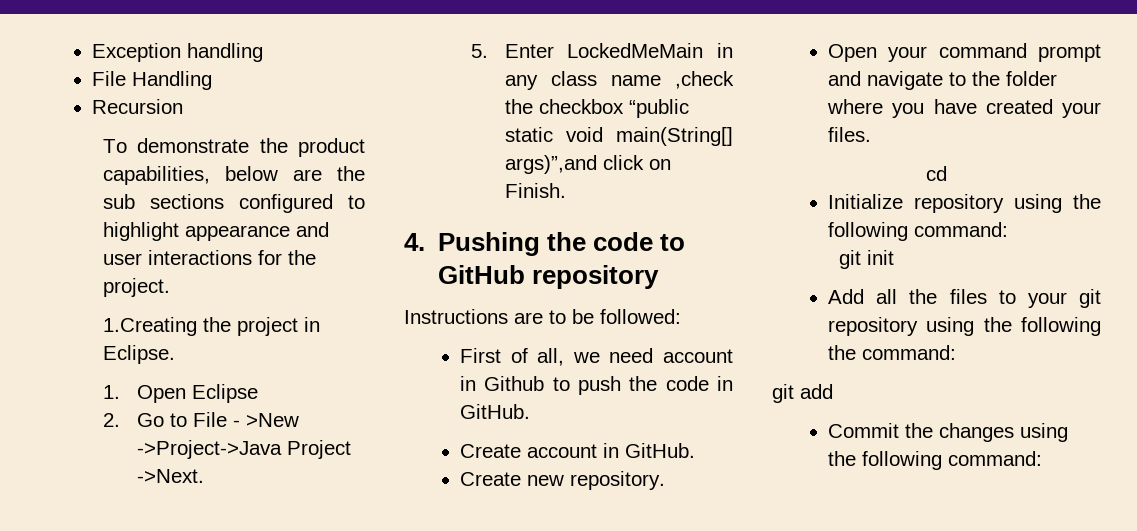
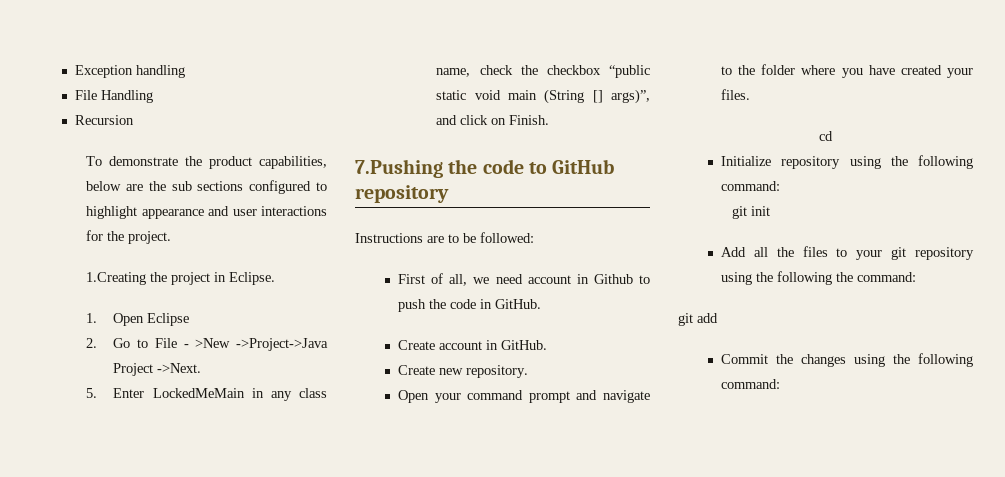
- 5. Enter LockedMeMain in any class name ,check the checkbox “public static void main(String[] args)”,and click on Finish.
+ 5. Enter LockedMeMain in any class name, check the checkbox “public static void main (String [] args)”, and click on Finish.
- 4. Pushing the code to GitHub repository
+ 7.Pushing the code to GitHub repository

